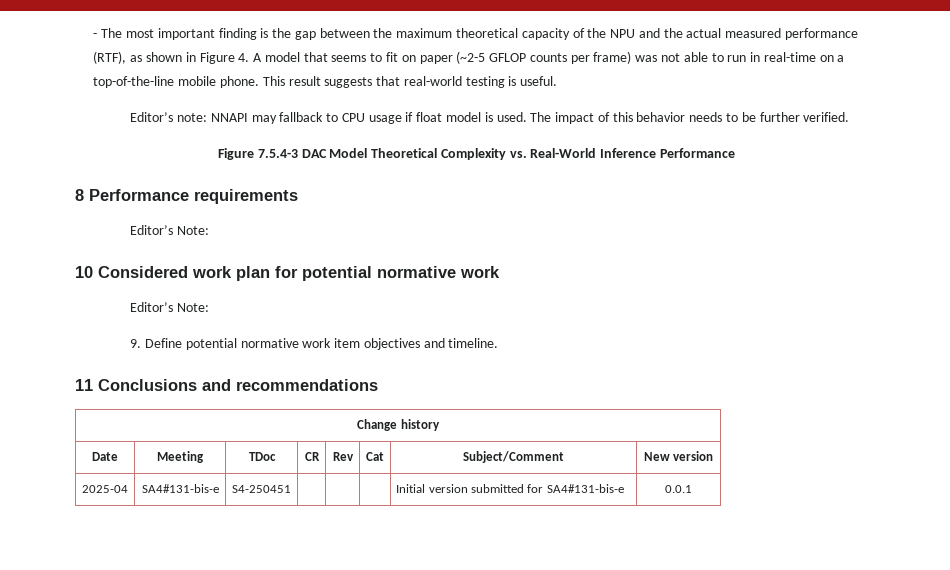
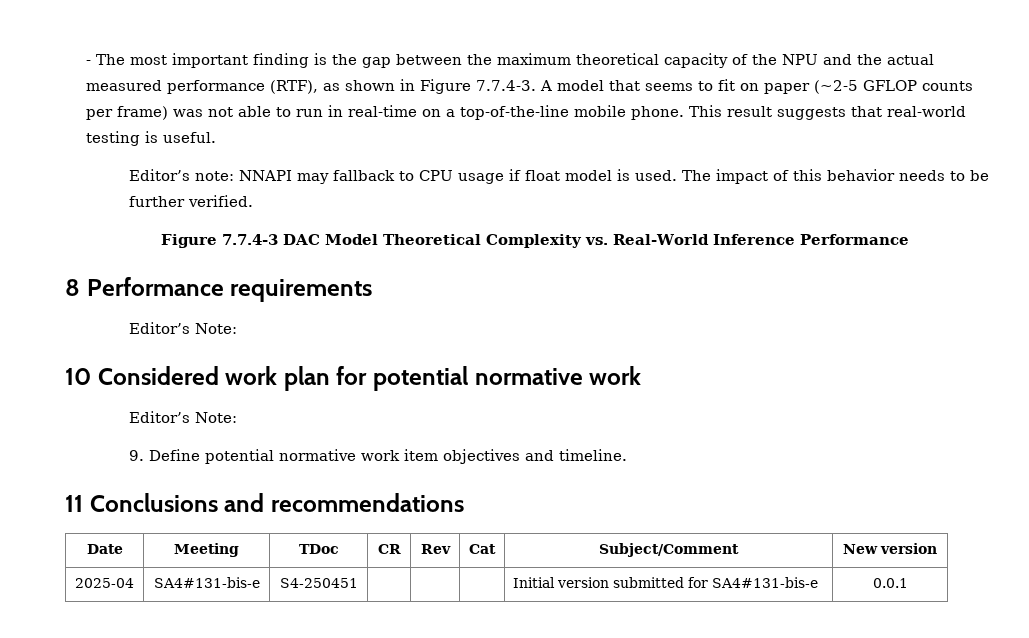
- - The most important finding is the gap between the maximum theoretical capacity of the NPU and the actual measured performance (RTF), as shown in Figure 4. A model that seems to fit on paper (~2-5 GFLOP counts per frame) was not able to run in real-time on a top-of-the-line mobile phone.
+ - The most important finding is the gap between the maximum theoretical capacity of the NPU and the actual measured performance (RTF), as shown in Figure 7.7.4-3. A model that seems to fit on paper (~2-5 GFLOP counts per frame) was not able to run in real-time on a top-of-the-line mobile phone.
- Figure 7.5.4-3 DAC Model Theoretical Complexity vs. Real-World Inference Performance
+ Figure 7.7.4-3 DAC Model Theoretical Complexity vs. Real-World Inference Performance
- Change history

